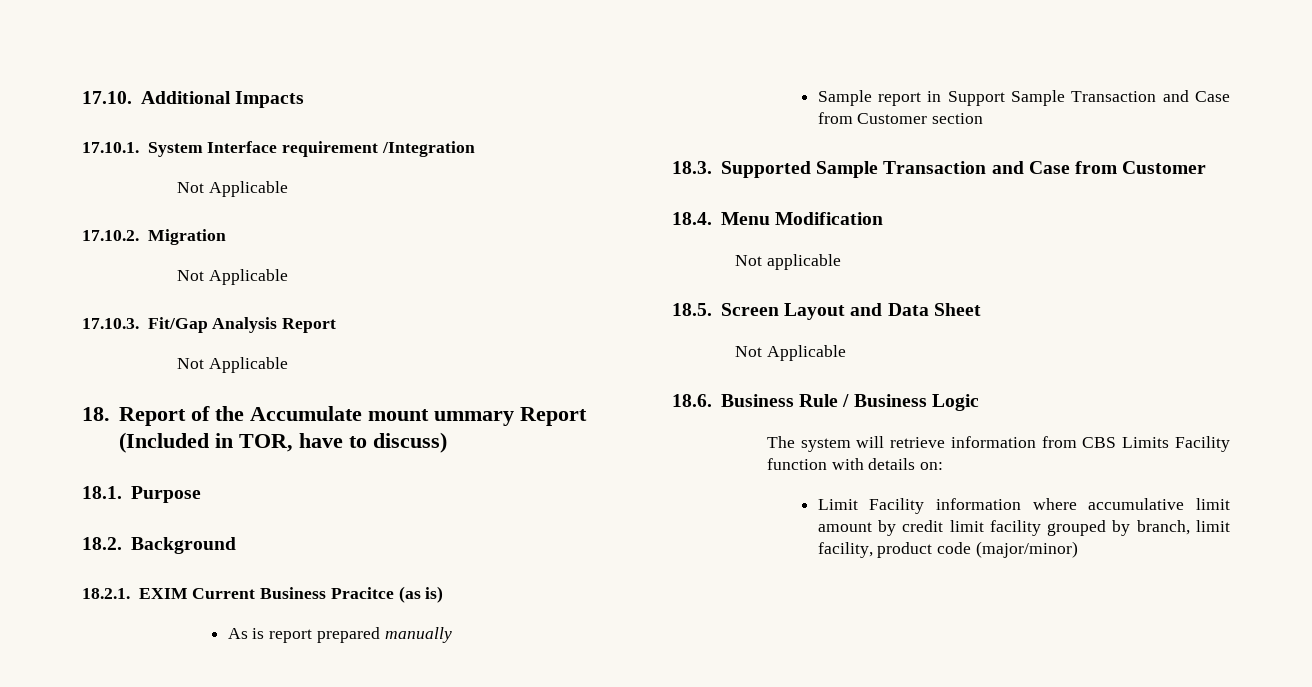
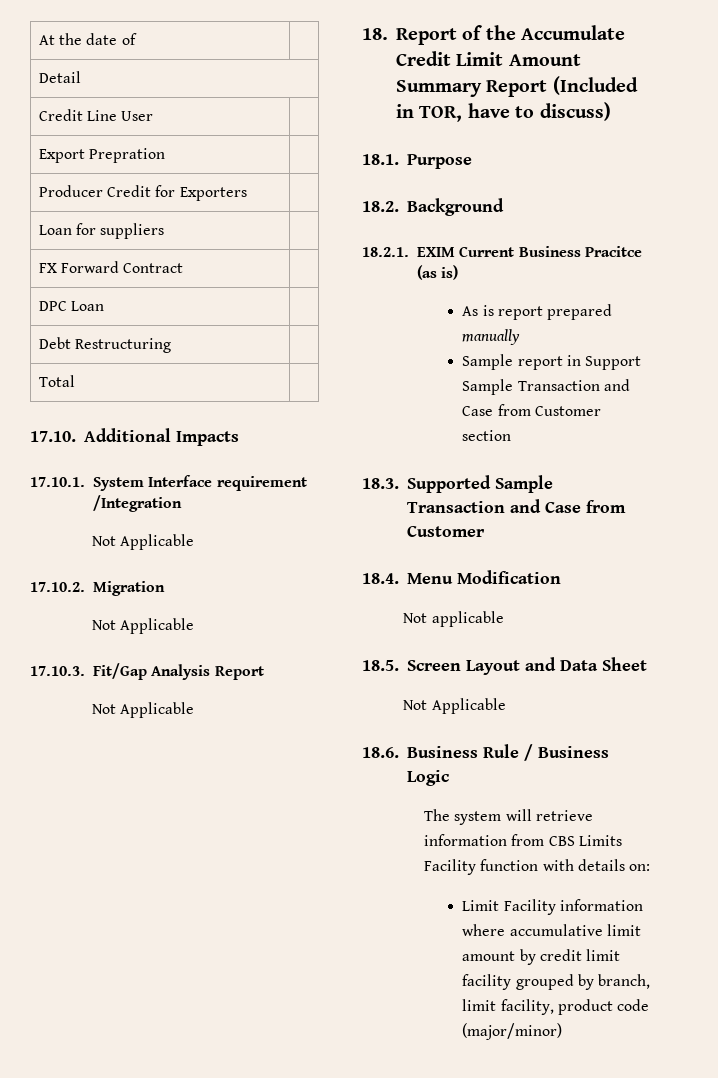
+ At the date of |
+ Detail
+ Credit Line User |
+ Export Prepration |
+ Producer Credit for Exporters |
+ Loan for suppliers |
+ FX Forward Contract |
+ DPC Loan |
+ Debt Restructuring |
+ Total |
- 18. Report of the Accumulate mount ummary Report (Included in TOR, have to discuss)
+ 18. Report of the Accumulate Credit Limit Amount Summary Report (Included in TOR, have to discuss)

